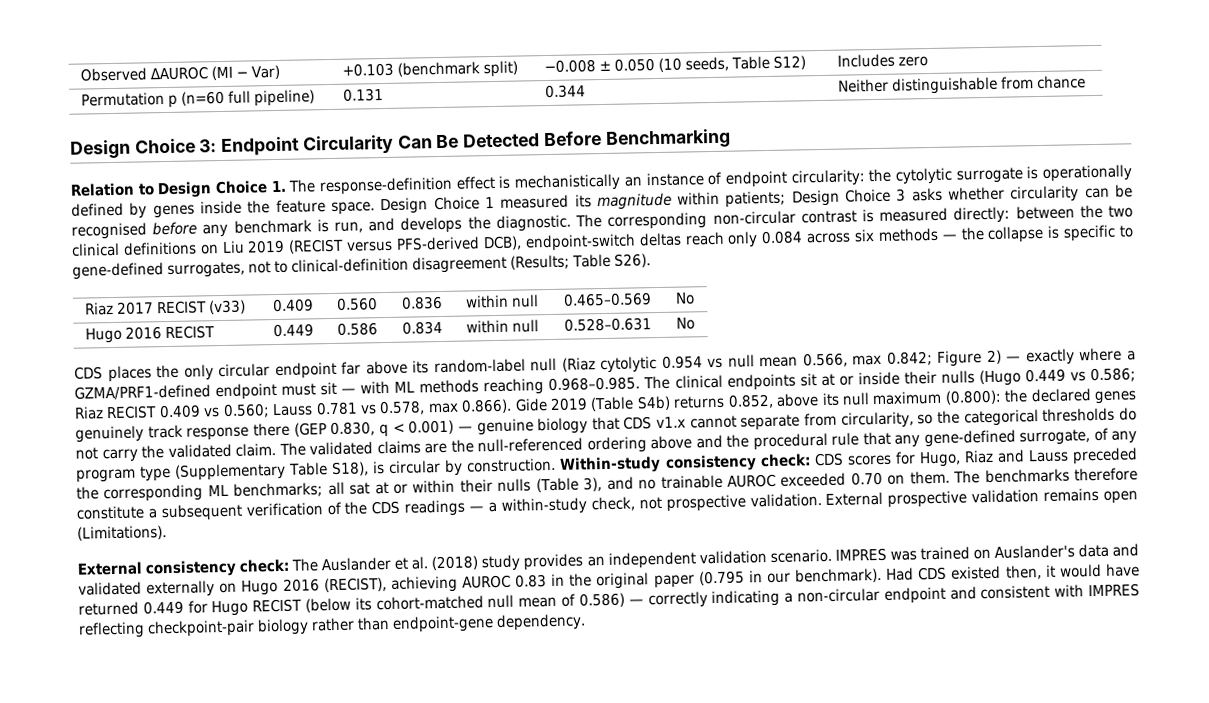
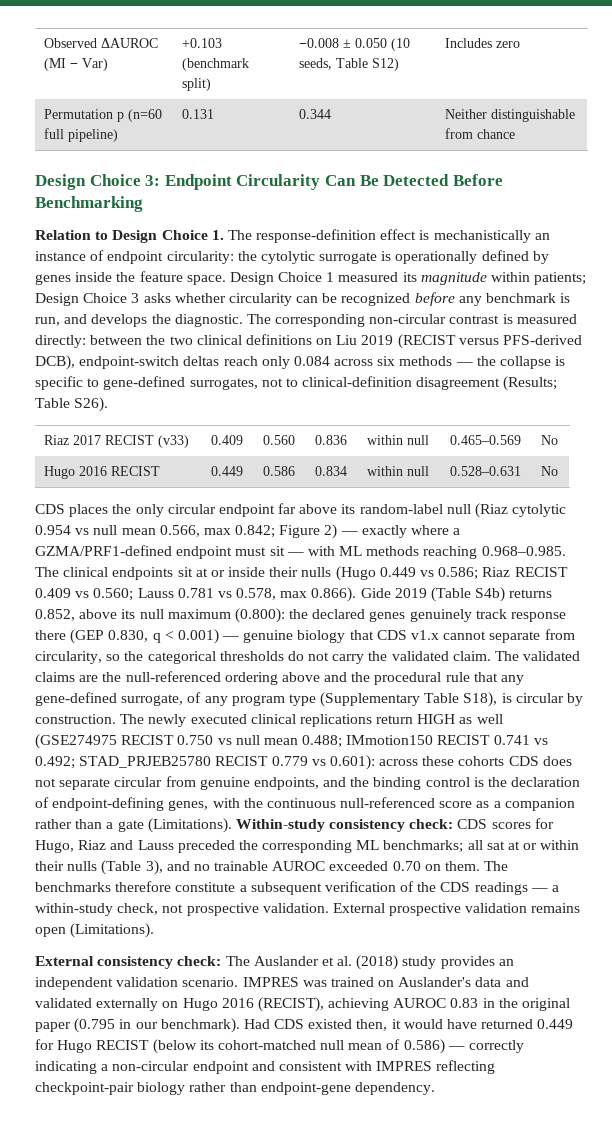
- Design Choice 1 measured its magnitude within patients; Design Choice 3 asks whether circularity can be recognised before any benchmark is run, and develops the diagnostic.
+ Design Choice 1 measured its magnitude within patients; Design Choice 3 asks whether circularity can be recognized before any benchmark is run, and develops the diagnostic.
+ The newly executed clinical replications return HIGH as well (GSE274975 RECIST 0.750 vs null mean 0.488; IMmotion150 RECIST 0.741 vs 0.492; STAD_PRJEB25780 RECIST 0.779 vs 0.601): across these cohorts CDS does not separate circular from genuine endpoints, and the binding control is the declaration of endpoint-defining genes, with the continuous null-referenced score as a companion rather than a gate (Limitations).

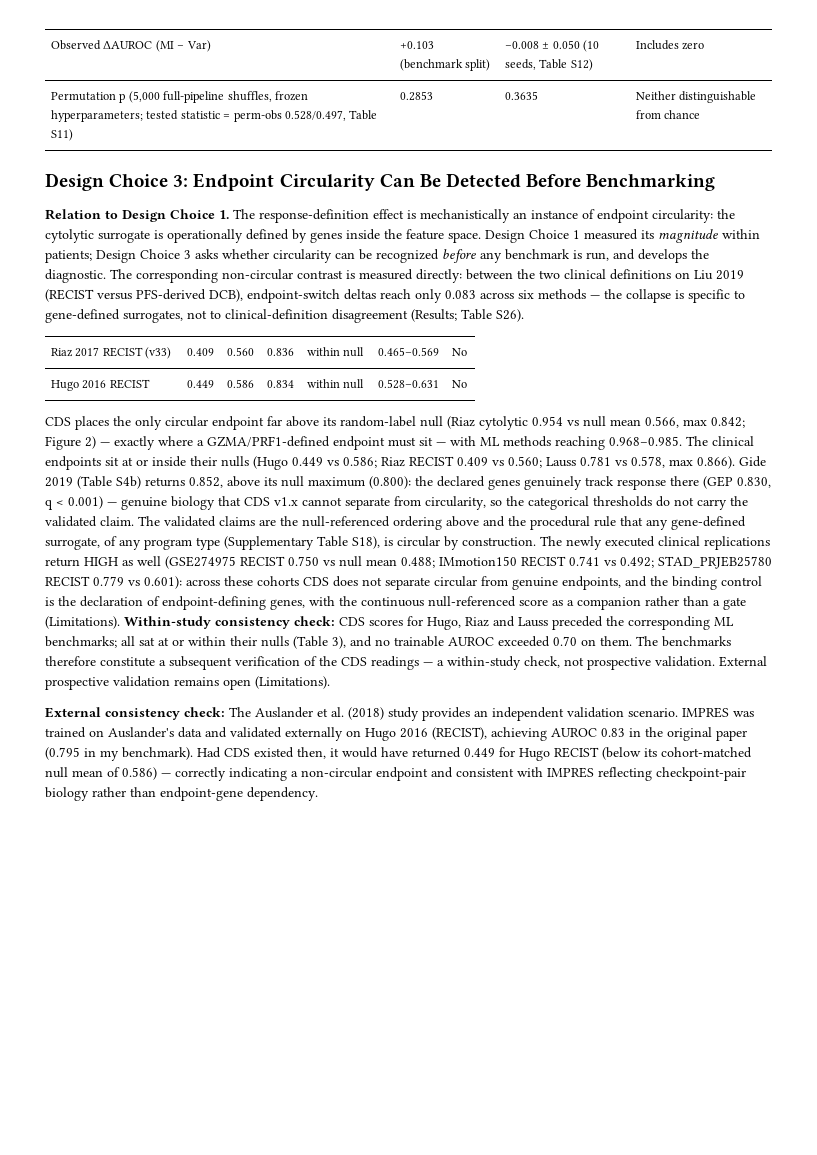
- Permutation p (n=60 full pipeline) | 0.131 | 0.344 | Neither distinguishable from chance
+ Permutation p (5,000 full-pipeline shuffles, frozen hyperparameters; tested statistic = perm-obs 0.528/0.497, Table S11) | 0.2853 | 0.3635 | Neither distinguishable from chance
- The corresponding non-circular contrast is measured directly: between the two clinical definitions on Liu 2019 (RECIST versus PFS-derived DCB), endpoint-switch deltas reach only 0.084 across six methods — the collapse is specific to gene-defined surrogates, not to clinical-definition disagreement (Results; Table S26).
+ The corresponding non-circular contrast is measured directly: between the two clinical definitions on Liu 2019 (RECIST versus PFS-derived DCB), endpoint-switch deltas reach only 0.083 across six methods — the collapse is specific to gene-defined surrogates, not to clinical-definition disagreement (Results; Table S26).
- IMPRES was trained on Auslander's data and validated externally on Hugo 2016 (RECIST), achieving AUROC 0.83 in the original paper (0.795 in our benchmark).
+ IMPRES was trained on Auslander's data and validated externally on Hugo 2016 (RECIST), achieving AUROC 0.83 in the original paper (0.795 in my benchmark).

